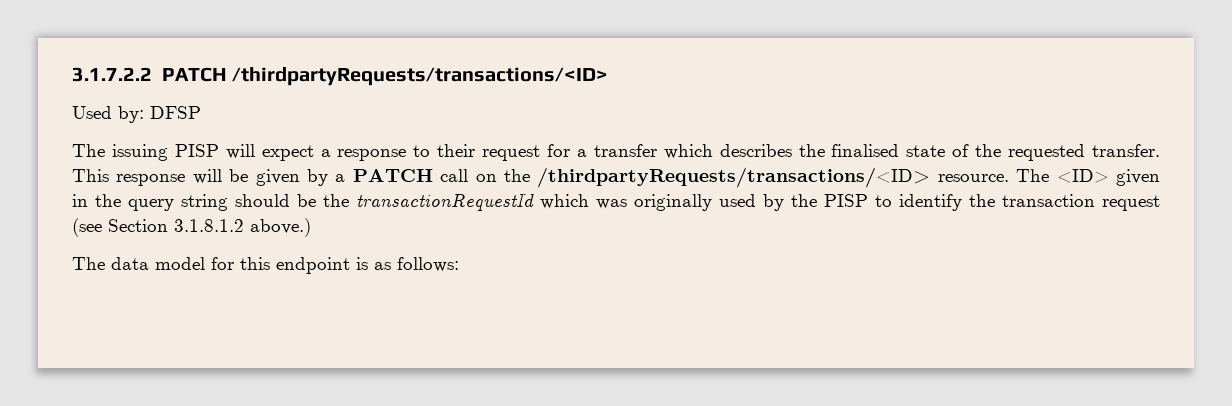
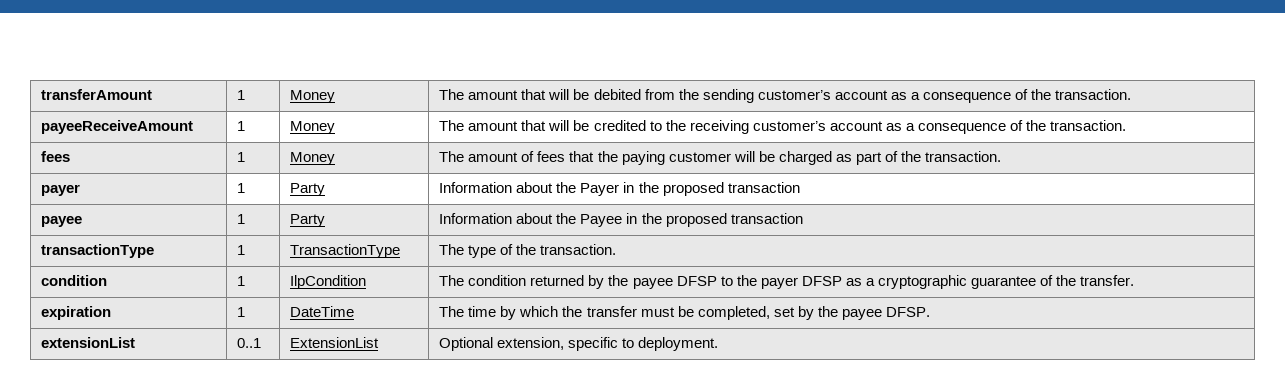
- 3.1.7.2.2 PATCH /thirdpartyRequests/transactions/<ID>
- Used by: DFSP
- The issuing PISP will expect a response to their request for a transfer which describes the finalised state of the requested transfer. This response will be given by a PATCH call on the /thirdpartyRequests/transactions/<ID> resource. The <ID> given in the query string should be the transactionRequestId which was originally used by the PISP to identify the transaction request (see Section 3.1.8.1.2 above.)
- The data model for this endpoint is as follows:
+ transferAmount | 1 | Money | The amount that will be debited from the sending customer’s account as a consequence of the transaction.
+ payeeReceiveAmount | 1 | Money | The amount that will be credited to the receiving customer’s account as a consequence of the transaction.
+ fees | 1 | Money | The amount of fees that the paying customer will be charged as part of the transaction.
+ payer | 1 | Party | Information about the Payer in the proposed transaction
+ payee | 1 | Party | Information about the Payee in the proposed transaction
+ transactionType | 1 | TransactionType | The type of the transaction.
+ condition | 1 | IlpCondition | The condition returned by the payee DFSP to the payer DFSP as a cryptographic guarantee of the transfer.
+ expiration | 1 | DateTime | The time by which the transfer must be completed, set by the payee DFSP.
+ extensionList | 0..1 | ExtensionList | Optional extension, specific to deployment.

